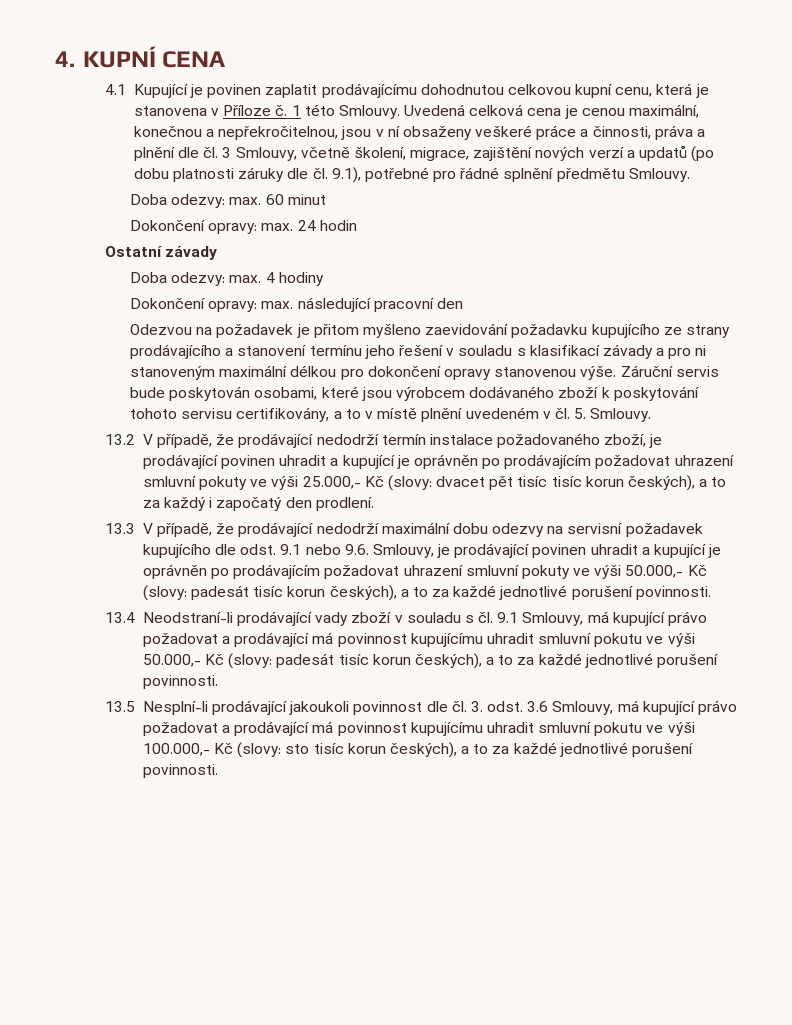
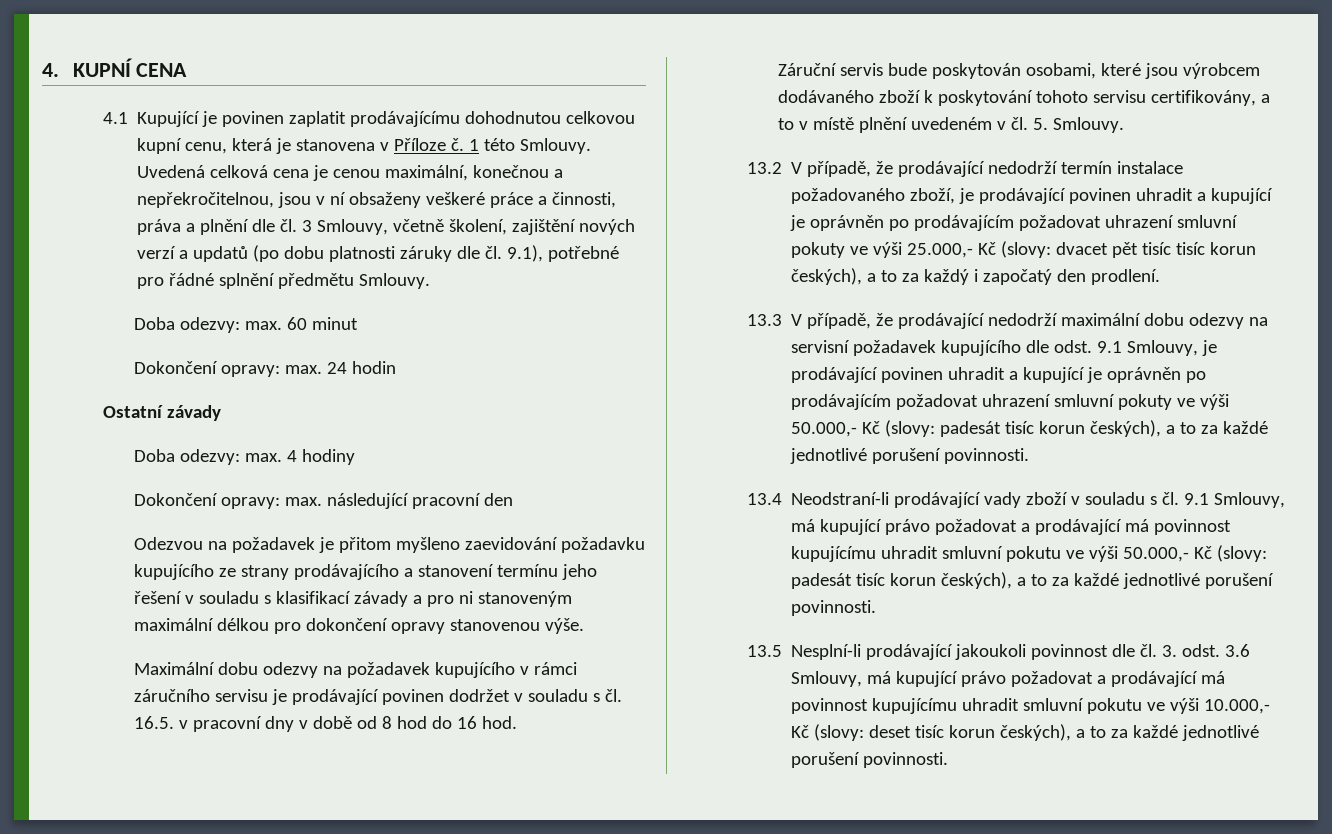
- Uvedená celková cena je cenou maximální, konečnou a nepřekročitelnou, jsou v ní obsaženy veškeré práce a činnosti, práva a plnění dle čl. 3 Smlouvy, včetně školení, migrace, zajištění nových verzí a updatů (po dobu platnosti záruky dle čl. 9.1), potřebné pro řádné splnění předmětu Smlouvy.
+ Uvedená celková cena je cenou maximální, konečnou a nepřekročitelnou, jsou v ní obsaženy veškeré práce a činnosti, práva a plnění dle čl. 3 Smlouvy, včetně školení, zajištění nových verzí a updatů (po dobu platnosti záruky dle čl. 9.1), potřebné pro řádné splnění předmětu Smlouvy.
- Odezvou na požadavek je přitom myšleno zaevidování požadavku kupujícího ze strany prodávajícího a stanovení termínu jeho řešení v souladu s klasifikací závady a pro ni stanoveným maximální délkou pro dokončení opravy stanovenou výše. Záruční servis bude poskytován osobami, které jsou výrobcem dodávaného zboží k poskytování tohoto servisu certifikovány, a to v místě plnění uvedeném v čl. 5. Smlouvy.
+ Odezvou na požadavek je přitom myšleno zaevidování požadavku kupujícího ze strany prodávajícího a stanovení termínu jeho řešení v souladu s klasifikací závady a pro ni stanoveným maximální délkou pro dokončení opravy stanovenou výše.
+ Maximální dobu odezvy na požadavek kupujícího v rámci záručního servisu je prodávající povinen dodržet v souladu s čl. 16.5. v pracovní dny v době od 8 hod do 16 hod.
+ Záruční servis bude poskytován osobami, které jsou výrobcem dodávaného zboží k poskytování tohoto servisu certifikovány, a to v místě plnění uvedeném v čl. 5. Smlouvy.
- 13.3 V případě, že prodávající nedodrží maximální dobu odezvy na servisní požadavek kupujícího dle odst. 9.1 nebo 9.6. Smlouvy, je prodávající povinen uhradit a kupující je oprávněn po prodávajícím požadovat uhrazení smluvní pokuty ve výši 50.000,- Kč (slovy: padesát tisíc korun českých), a to za každé jednotlivé porušení povinnosti.
+ 13.3 V případě, že prodávající nedodrží maximální dobu odezvy na servisní požadavek kupujícího dle odst. 9.1 Smlouvy, je prodávající povinen uhradit a kupující je oprávněn po prodávajícím požadovat uhrazení smluvní pokuty ve výši 50.000,- Kč (slovy: padesát tisíc korun českých), a to za každé jednotlivé porušení povinnosti.
- 13.5 Nesplní-li prodávající jakoukoli povinnost dle čl. 3. odst. 3.6 Smlouvy, má kupující právo požadovat a prodávající má povinnost kupujícímu uhradit smluvní pokutu ve výši 100.000,- Kč (slovy: sto tisíc korun českých), a to za každé jednotlivé porušení povinnosti.
+ 13.5 Nesplní-li prodávající jakoukoli povinnost dle čl. 3. odst. 3.6 Smlouvy, má kupující právo požadovat a prodávající má povinnost kupujícímu uhradit smluvní pokutu ve výši 10.000,- Kč (slovy: deset tisíc korun českých), a to za každé jednotlivé porušení povinnosti.

